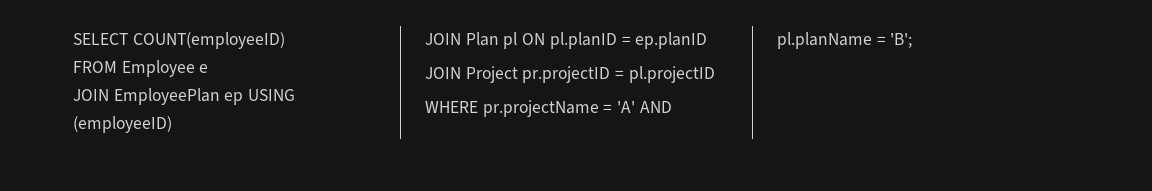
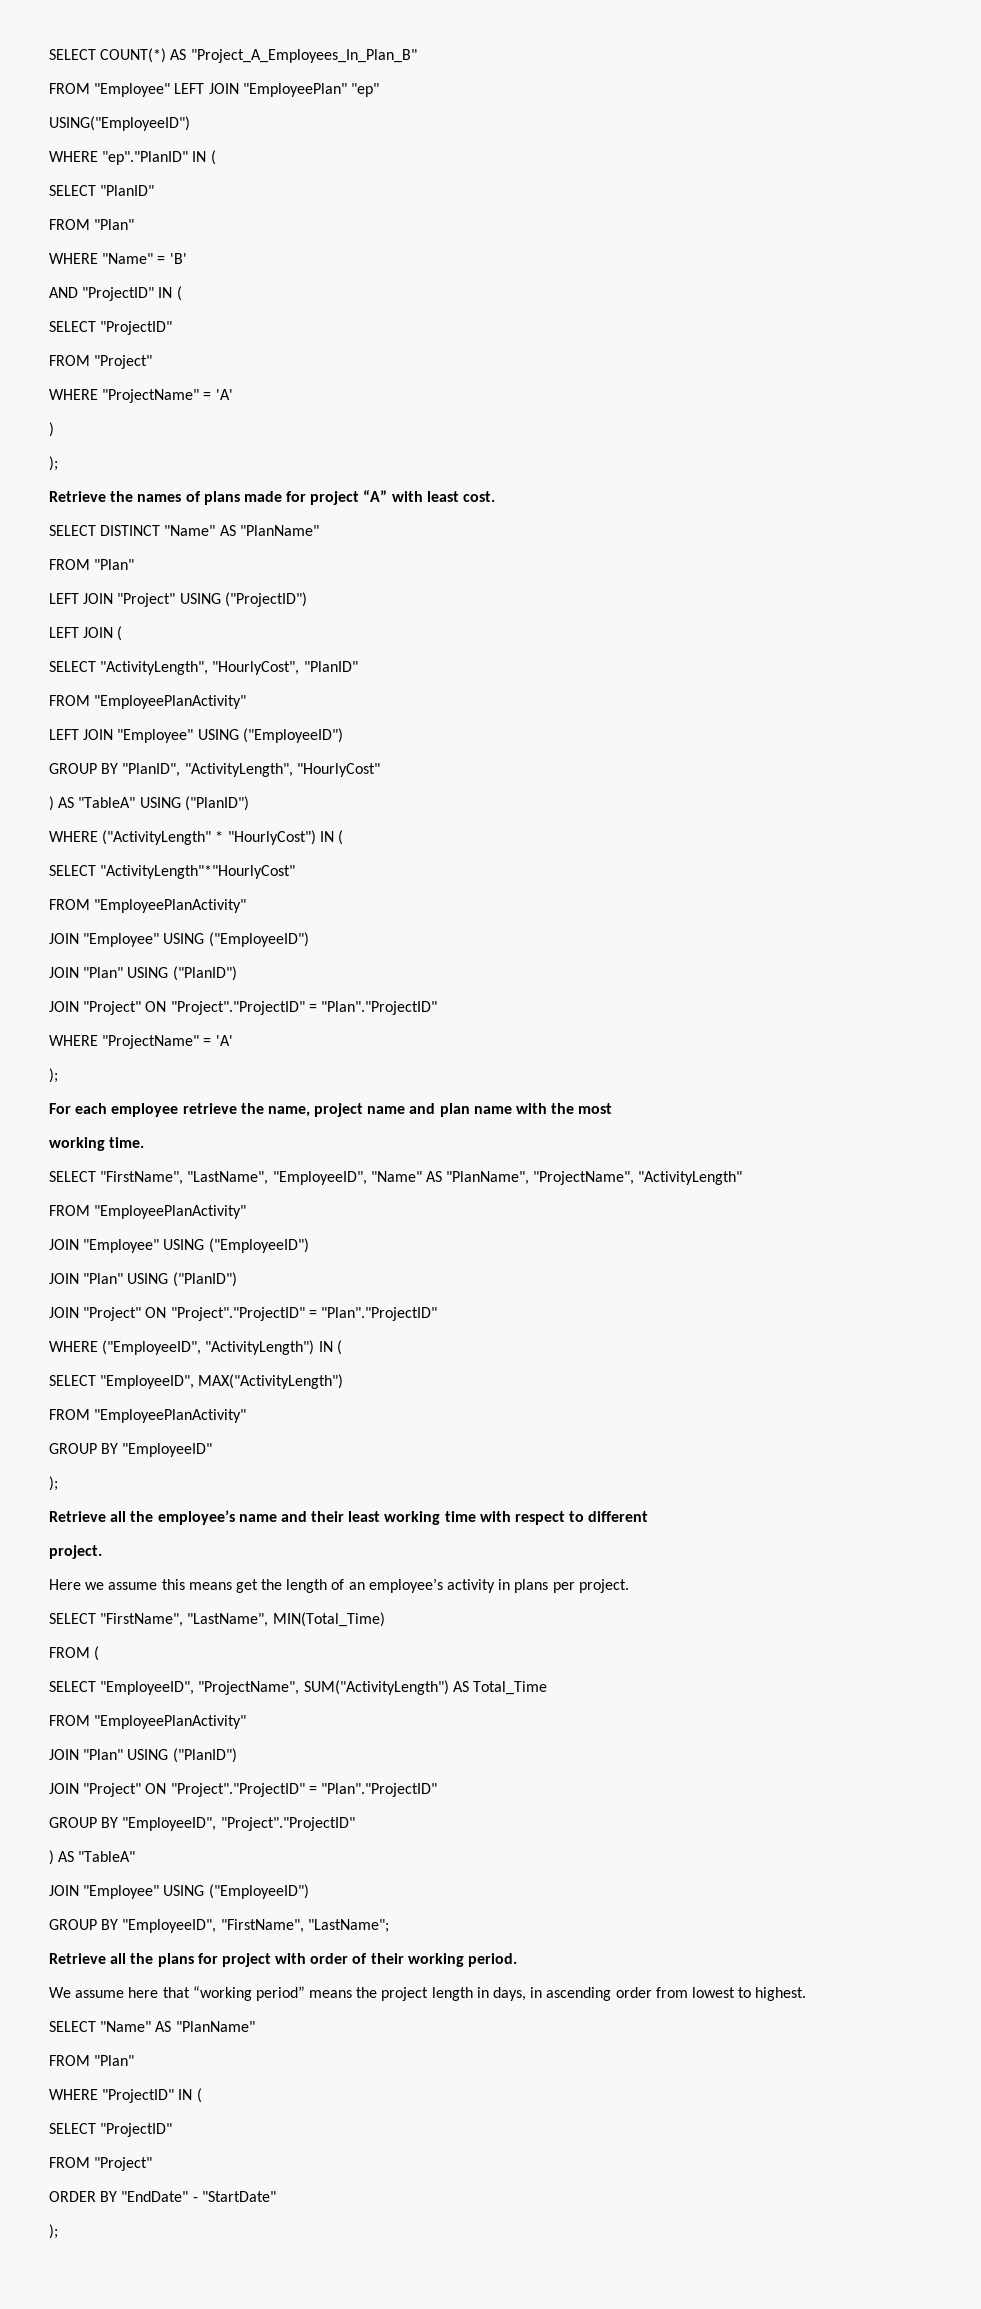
- SELECT COUNT(employeeID)
- FROM Employee e
- JOIN EmployeePlan ep USING (employeeID)
- JOIN Plan pl ON pl.planID = ep.planID
- JOIN Project pr.projectID = pl.projectID
- WHERE pr.projectName = 'A' AND pl.planName = 'B';
+ SELECT COUNT(*) AS "Project_A_Employees_In_Plan_B"
+ FROM "Employee" LEFT JOIN "EmployeePlan" "ep"
+ USING("EmployeeID")
+ WHERE "ep"."PlanID" IN (
+ SELECT "PlanID"
+ FROM "Plan"
+ WHERE "Name" = 'B'
+ AND "ProjectID" IN (
+ SELECT "ProjectID"
+ FROM "Project"
+ WHERE "ProjectName" = 'A'
+ )
+ );
+ Retrieve the names of plans made for project “A” with least cost.
+ SELECT DISTINCT "Name" AS "PlanName"
+ FROM "Plan"
+ LEFT JOIN "Project" USING ("ProjectID")
+ LEFT JOIN (
+ SELECT "ActivityLength", "HourlyCost", "PlanID"
+ FROM "EmployeePlanActivity"
+ LEFT JOIN "Employee" USING ("EmployeeID")
+ GROUP BY "PlanID", "ActivityLength", "HourlyCost"
+ ) AS "TableA" USING ("PlanID")
+ WHERE ("ActivityLength" * "HourlyCost") IN (
+ SELECT "ActivityLength"*"HourlyCost"
+ FROM "EmployeePlanActivity"
+ JOIN "Employee" USING ("EmployeeID")
+ JOIN "Plan" USING ("PlanID")
+ JOIN "Project" ON "Project"."ProjectID" = "Plan"."ProjectID"
+ WHERE "ProjectName" = 'A'
+ );
+ For each employee retrieve the name, project name and plan name with the most
+ working time.
+ SELECT "FirstName", "LastName", "EmployeeID", "Name" AS "PlanName", "ProjectName", "ActivityLength"
+ FROM "EmployeePlanActivity"
+ JOIN "Employee" USING ("EmployeeID")
+ JOIN "Plan" USING ("PlanID")
+ JOIN "Project" ON "Project"."ProjectID" = "Plan"."ProjectID"
+ WHERE ("EmployeeID", "ActivityLength") IN (
+ SELECT "EmployeeID", MAX("ActivityLength")
+ FROM "EmployeePlanActivity"
+ GROUP BY "EmployeeID"
+ );
+ Retrieve all the employee’s name and their least working time with respect to different
+ project.
+ Here we assume this means get the length of an employee’s activity in plans per project.
+ SELECT "FirstName", "LastName", MIN(Total_Time)
+ FROM (
+ SELECT "EmployeeID", "ProjectName", SUM("ActivityLength") AS Total_Time
+ FROM "EmployeePlanActivity"
+ JOIN "Plan" USING ("PlanID")
+ JOIN "Project" ON "Project"."ProjectID" = "Plan"."ProjectID"
+ GROUP BY "EmployeeID", "Project"."ProjectID"
+ ) AS "TableA"
+ JOIN "Employee" USING ("EmployeeID")
+ GROUP BY "EmployeeID", "FirstName", "LastName";
+ Retrieve all the plans for project with order of their working period.
+ We assume here that “working period” means the project length in days, in ascending order from lowest to highest.
+ SELECT "Name" AS "PlanName"
+ FROM "Plan"
+ WHERE "ProjectID" IN (
+ SELECT "ProjectID"
+ FROM "Project"
+ ORDER BY "EndDate" - "StartDate"
+ );

